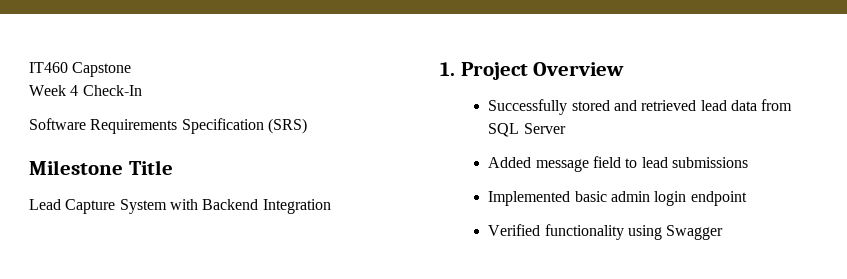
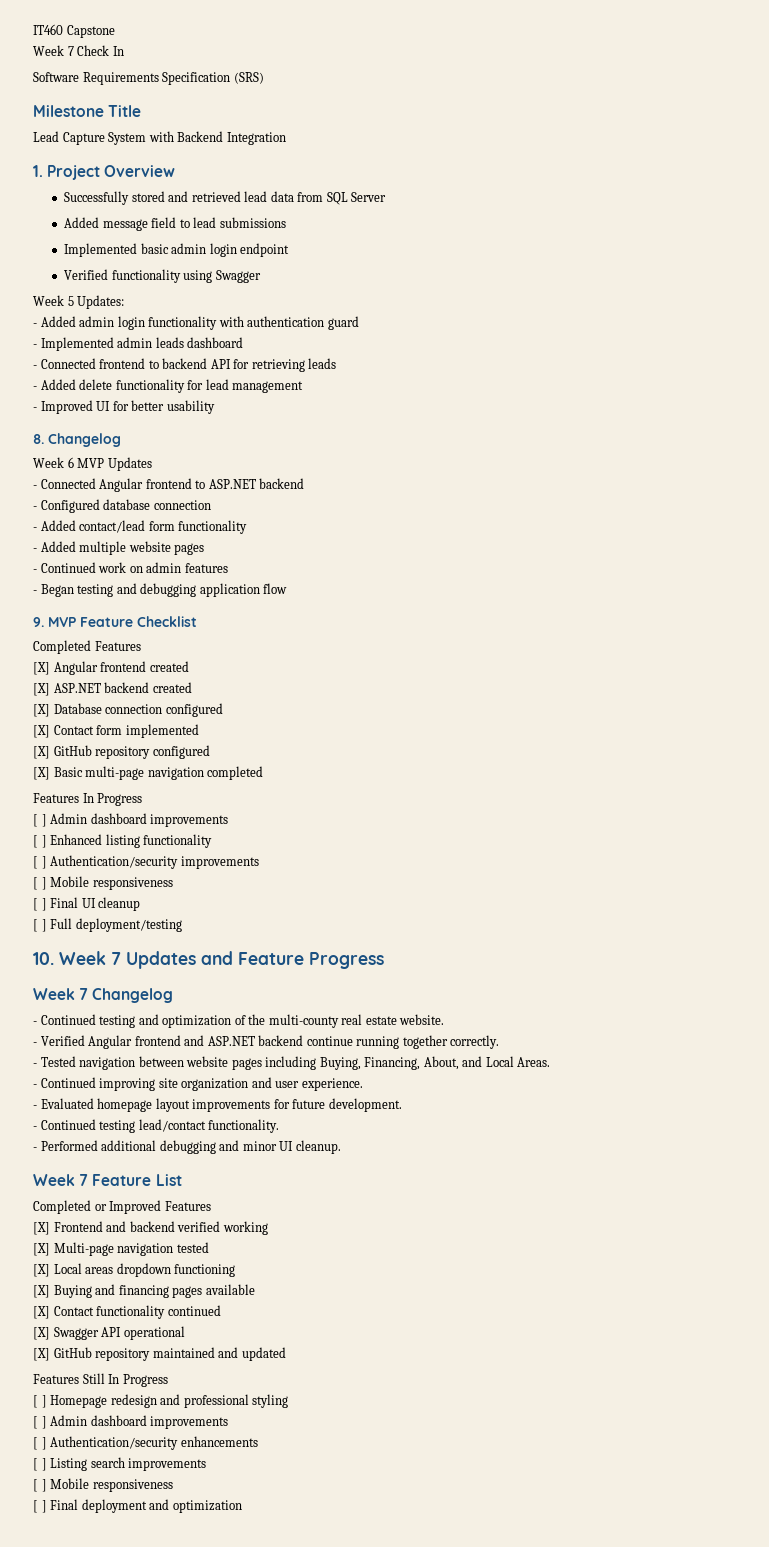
- Week 4 Check-In
+ Week 7 Check In
+ Week 5 Updates:
+ - Added admin login functionality with authentication guard
+ - Implemented admin leads dashboard
+ - Connected frontend to backend API for retrieving leads
+ - Added delete functionality for lead management
+ - Improved UI for better usability
+ 8. Changelog
+ Week 6 MVP Updates
+ - Connected Angular frontend to ASP.NET backend
+ - Configured database connection
+ - Added contact/lead form functionality
+ - Added multiple website pages
+ - Continued work on admin features
+ - Began testing and debugging application flow
+ 9. MVP Feature Checklist
+ Completed Features
+ [X] Angular frontend created
+ [X] ASP.NET backend created
+ [X] Database connection configured
+ [X] Contact form implemented
+ [X] GitHub repository configured
+ [X] Basic multi-page navigation completed
+ Features In Progress
+ [ ] Admin dashboard improvements
+ [ ] Enhanced listing functionality
+ [ ] Authentication/security improvements
+ [ ] Mobile responsiveness
+ [ ] Final UI cleanup
+ [ ] Full deployment/testing
+ 10. Week 7 Updates and Feature Progress
+ Week 7 Changelog
+ - Continued testing and optimization of the multi-county real estate website.
+ - Verified Angular frontend and ASP.NET backend continue running together correctly.
+ - Tested navigation between website pages including Buying, Financing, About, and Local Areas.
+ - Continued improving site organization and user experience.
+ - Evaluated homepage layout improvements for future development.
+ - Continued testing lead/contact functionality.
+ - Performed additional debugging and minor UI cleanup.
+ Week 7 Feature List
+ Completed or Improved Features
+ [X] Frontend and backend verified working
+ [X] Multi-page navigation tested
+ [X] Local areas dropdown functioning
+ [X] Buying and financing pages available
+ [X] Contact functionality continued
+ [X] Swagger API operational
+ [X] GitHub repository maintained and updated
+ Features Still In Progress
+ [ ] Homepage redesign and professional styling
+ [ ] Admin dashboard improvements
+ [ ] Authentication/security enhancements
+ [ ] Listing search improvements
+ [ ] Mobile responsiveness
+ [ ] Final deployment and optimization

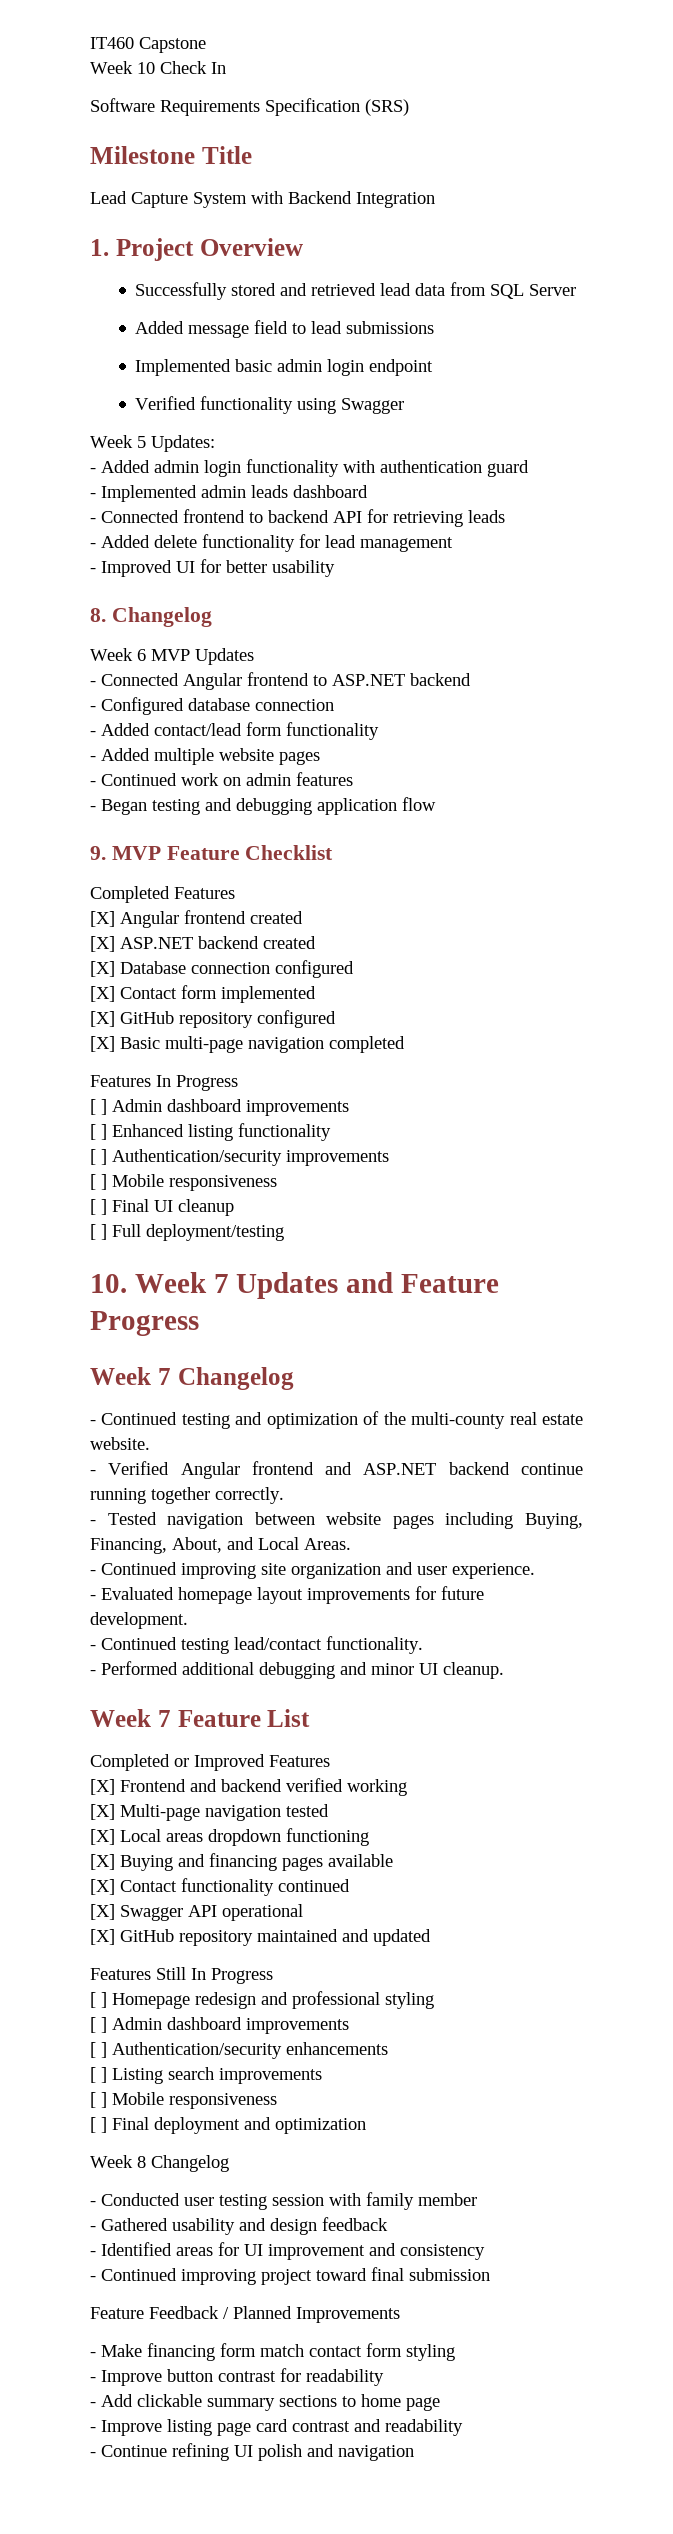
- Week 7 Check In
+ Week 10 Check In
+ Week 8 Changelog
+ - Conducted user testing session with family member
+ - Gathered usability and design feedback
+ - Identified areas for UI improvement and consistency
+ - Continued improving project toward final submission
+ Feature Feedback / Planned Improvements
+ - Make financing form match contact form styling
+ - Improve button contrast for readability
+ - Add clickable summary sections to home page
+ - Improve listing page card contrast and readability
+ - Continue refining UI polish and navigation

